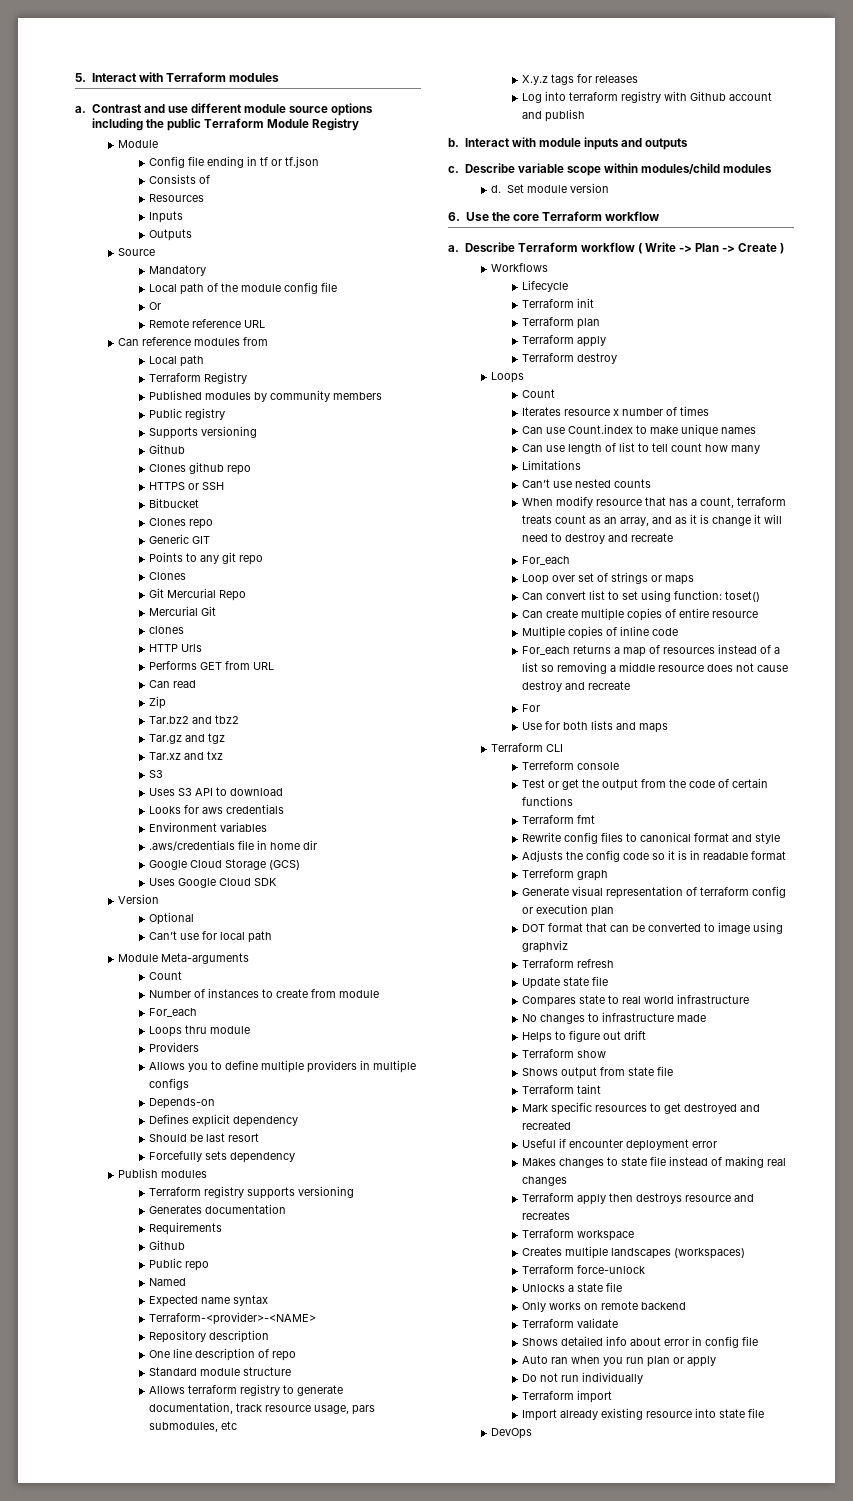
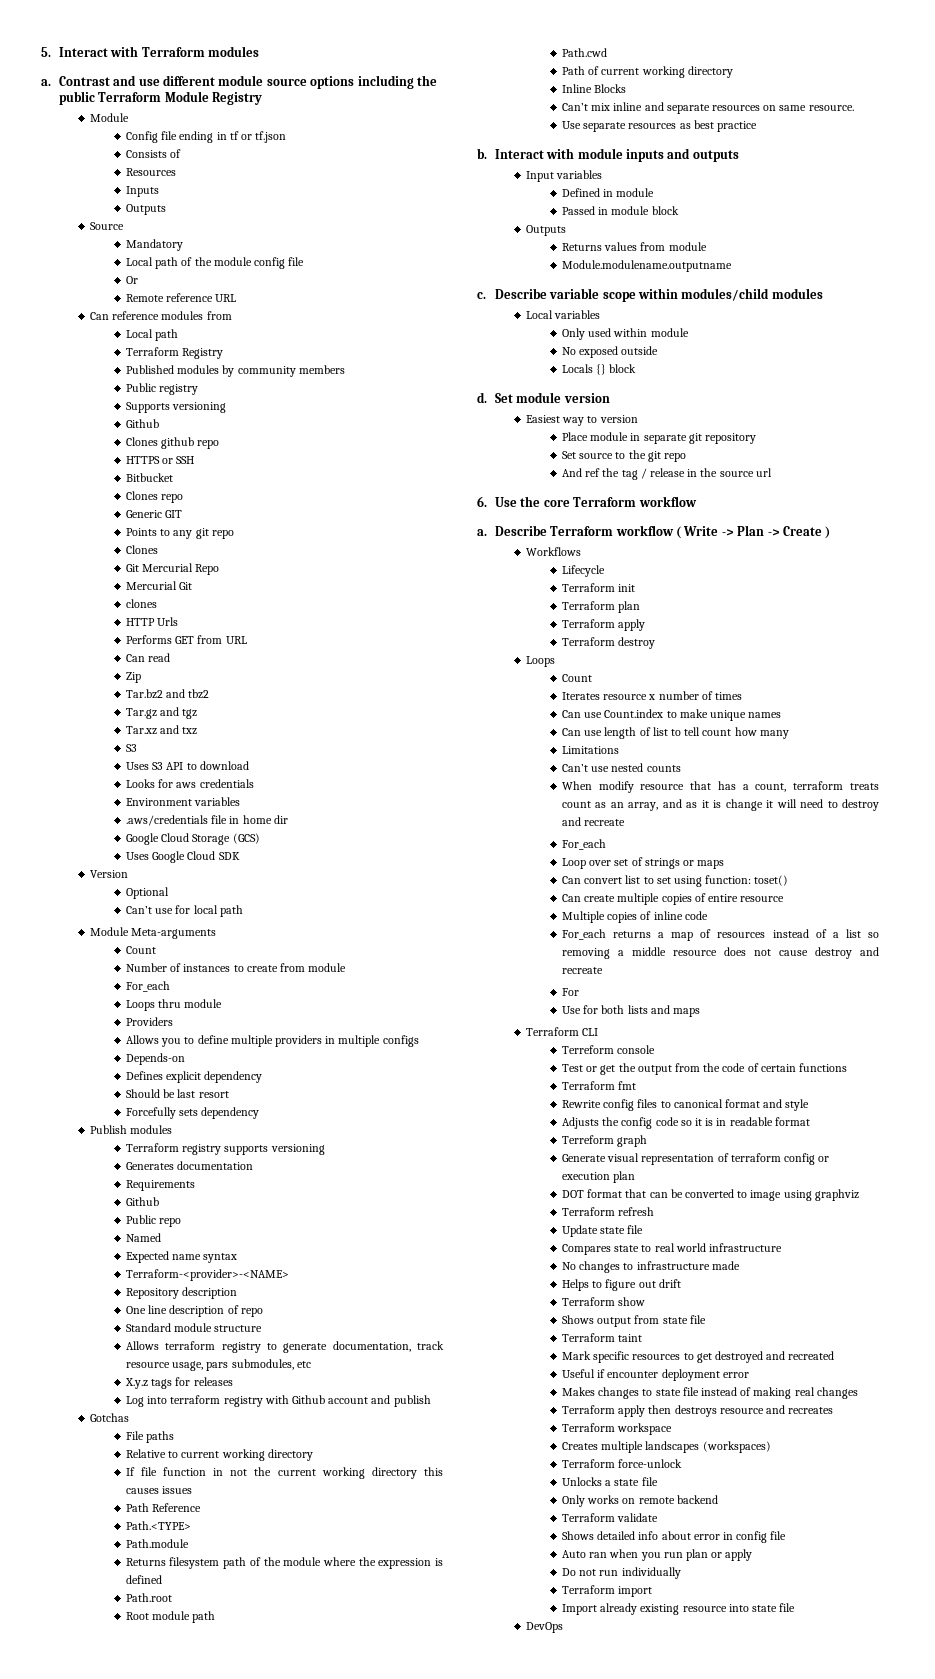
+ Gotchas
+ File paths
+ Relative to current working directory
+ If file function in not the current working directory this causes issues
+ Path Reference
+ Path.<TYPE>
+ Path.module
+ Returns filesystem path of the module where the expression is defined
+ Path.root
+ Root module path
+ Path.cwd
+ Path of current working directory
+ Inline Blocks
+ Can’t mix inline and separate resources on same resource.
+ Use separate resources as best practice
+ Input variables
+ Defined in module
+ Passed in module block
+ Outputs
+ Returns values from module
+ Module.modulename.outputname
+ Local variables
+ Only used within module
+ No exposed outside
+ Locals {} block
  d. Set module version
+ Easiest way to version
+ Place module in separate git repository
+ Set source to the git repo
+ And ref the tag / release in the source url

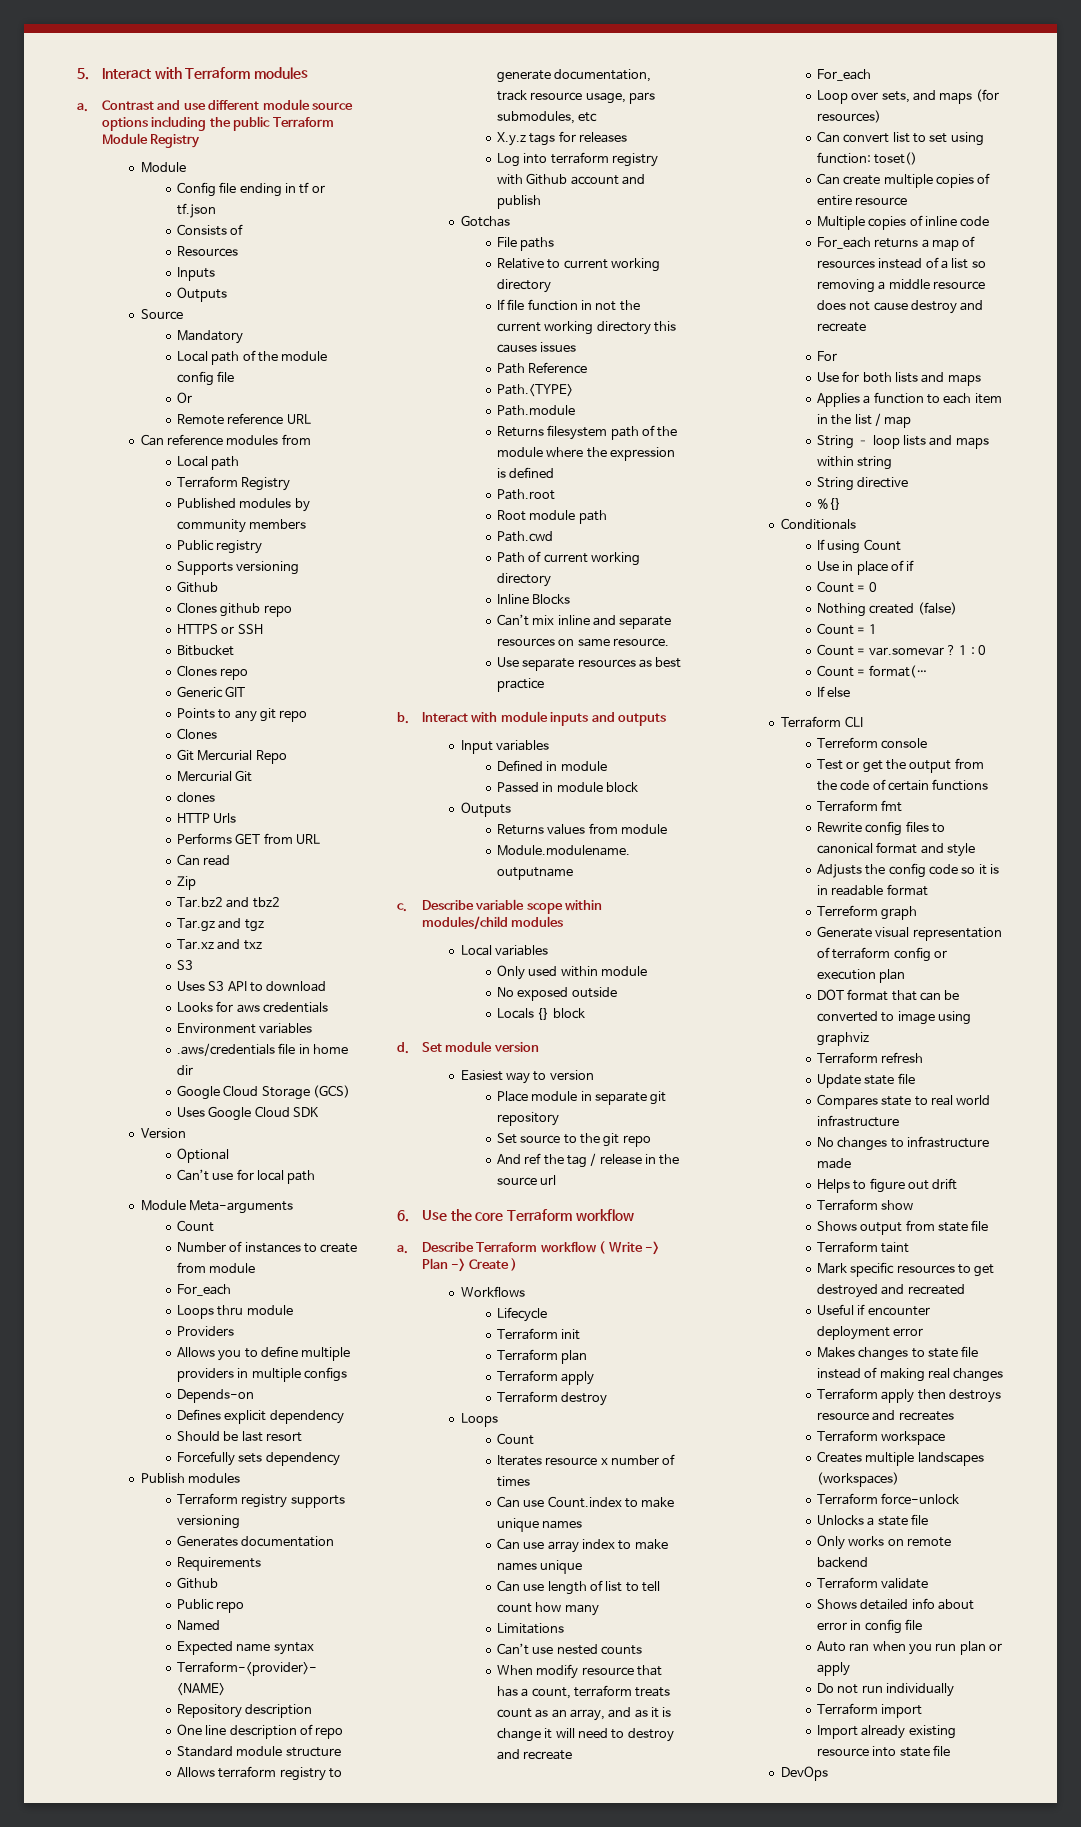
+ Can use array index to make names unique
- Loop over set of strings or maps
+ Loop over sets, and maps (for resources)
+ Applies a function to each item in the list / map
+ String – loop lists and maps within string
+ String directive
+ %{}
+ Conditionals
+ If using Count
+ Use in place of if
+ Count = 0
+ Nothing created (false)
+ Count = 1
+ Count = var.somevar ? 1 : 0
+ Count = format(…
+ If else

